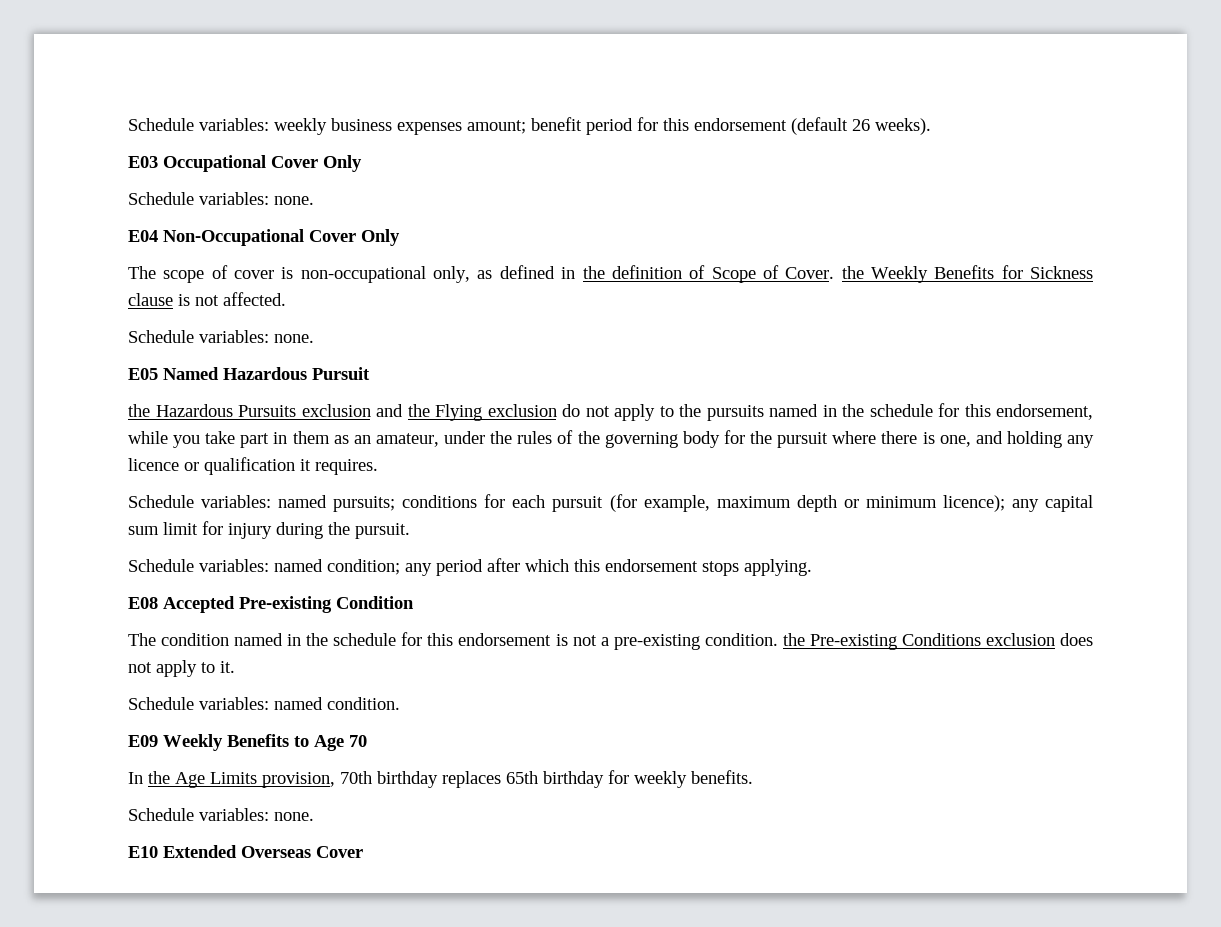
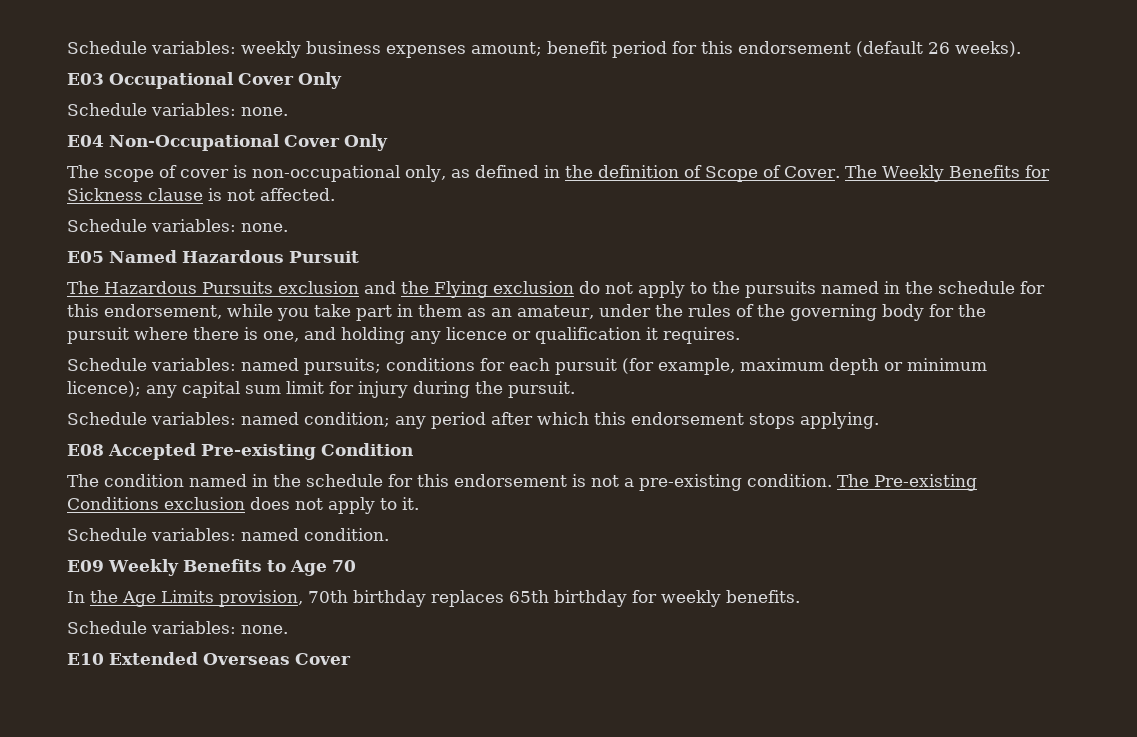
- The scope of cover is non-occupational only, as defined in the definition of Scope of Cover. the Weekly Benefits for Sickness clause is not affected.
+ The scope of cover is non-occupational only, as defined in the definition of Scope of Cover. The Weekly Benefits for Sickness clause is not affected.
- the Hazardous Pursuits exclusion and the Flying exclusion do not apply to the pursuits named in the schedule for this endorsement, while you take part in them as an amateur, under the rules of the governing body for the pursuit where there is one, and holding any licence or qualification it requires.
+ The Hazardous Pursuits exclusion and the Flying exclusion do not apply to the pursuits named in the schedule for this endorsement, while you take part in them as an amateur, under the rules of the governing body for the pursuit where there is one, and holding any licence or qualification it requires.
- The condition named in the schedule for this endorsement is not a pre-existing condition. the Pre-existing Conditions exclusion does not apply to it.
+ The condition named in the schedule for this endorsement is not a pre-existing condition. The Pre-existing Conditions exclusion does not apply to it.

